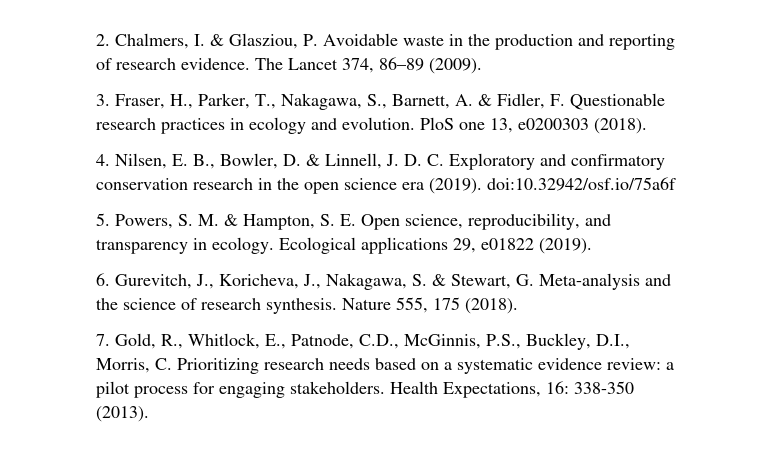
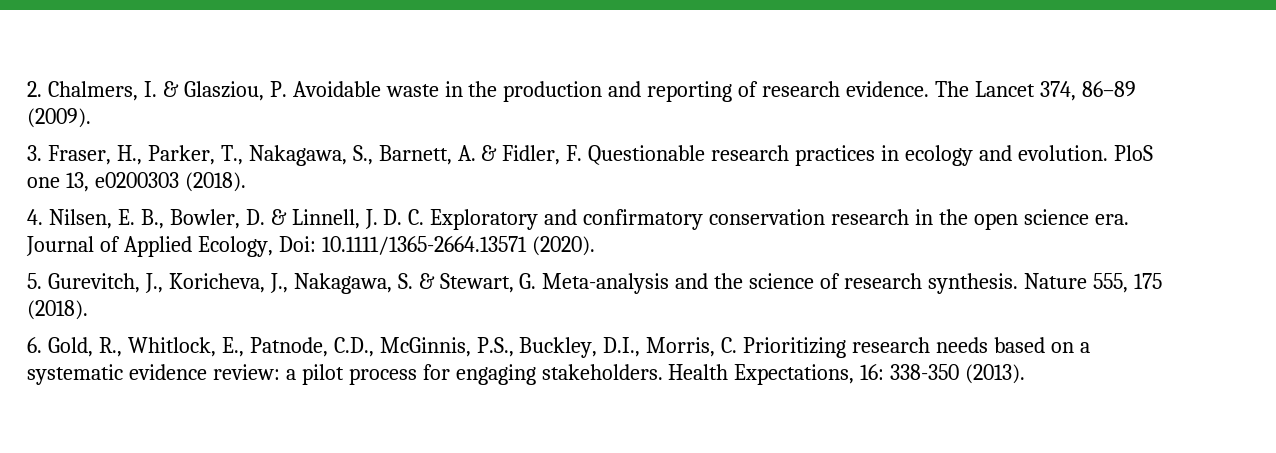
- 4. Nilsen, E. B., Bowler, D. & Linnell, J. D. C. Exploratory and confirmatory conservation research in the open science era (2019). doi:10.32942/osf.io/75a6f
- 5. Powers, S. M. & Hampton, S. E. Open science, reproducibility, and transparency in ecology. Ecological applications 29, e01822 (2019).
- 6. Gurevitch, J., Koricheva, J., Nakagawa, S. & Stewart, G. Meta-analysis and the science of research synthesis.
+ 4. Nilsen, E. B., Bowler, D. & Linnell, J. D. C. Exploratory and confirmatory conservation research in the open science era. Journal of Applied Ecology, Doi: 10.1111/1365-2664.13571 (2020).
+ 5. Gurevitch, J., Koricheva, J., Nakagawa, S. & Stewart, G. Meta-analysis and the science of research synthesis.
- 7. Gold, R., Whitlock, E., Patnode, C.D., McGinnis, P.S., Buckley, D.I., Morris, C. Prioritizing research needs based on a systematic evidence review: a pilot process for engaging stakeholders.
+ 6. Gold, R., Whitlock, E., Patnode, C.D., McGinnis, P.S., Buckley, D.I., Morris, C. Prioritizing research needs based on a systematic evidence review: a pilot process for engaging stakeholders.

